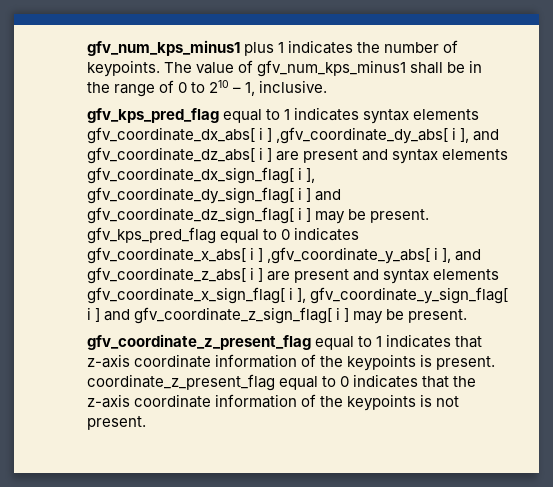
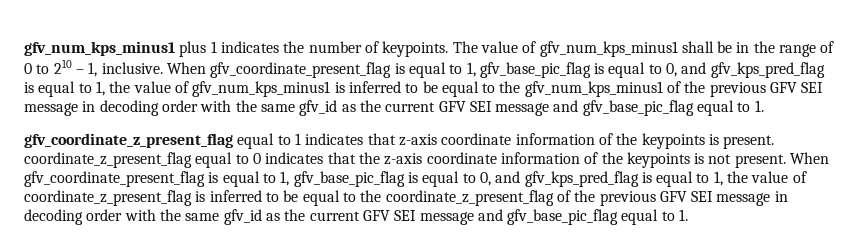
- The value of gfv_num_kps_minus1 shall be in the range of 0 to 210 – 1, inclusive.
- gfv_kps_pred_flag equal to 1 indicates syntax elements gfv_coordinate_dx_abs[ i ] ,gfv_coordinate_dy_abs[ i ], and gfv_coordinate_dz_abs[ i ] are present and syntax elements gfv_coordinate_dx_sign_flag[ i ], gfv_coordinate_dy_sign_flag[ i ] and gfv_coordinate_dz_sign_flag[ i ] may be present. gfv_kps_pred_flag equal to 0 indicates gfv_coordinate_x_abs[ i ] ,gfv_coordinate_y_abs[ i ], and gfv_coordinate_z_abs[ i ] are present and syntax elements gfv_coordinate_x_sign_flag[ i ], gfv_coordinate_y_sign_flag[ i ] and gfv_coordinate_z_sign_flag[ i ] may be present.
+ The value of gfv_num_kps_minus1 shall be in the range of 0 to 210 – 1, inclusive. When gfv_coordinate_present_flag is equal to 1, gfv_base_pic_flag is equal to 0, and gfv_kps_pred_flag is equal to 1, the value of gfv_num_kps_minus1 is inferred to be equal to the gfv_num_kps_minus1 of the previous GFV SEI message in decoding order with the same gfv_id as the current GFV SEI message and gfv_base_pic_flag equal to 1.
+ When gfv_coordinate_present_flag is equal to 1, gfv_base_pic_flag is equal to 0, and gfv_kps_pred_flag is equal to 1, the value of coordinate_z_present_flag is inferred to be equal to the coordinate_z_present_flag of the previous GFV SEI message in decoding order with the same gfv_id as the current GFV SEI message and gfv_base_pic_flag equal to 1.

